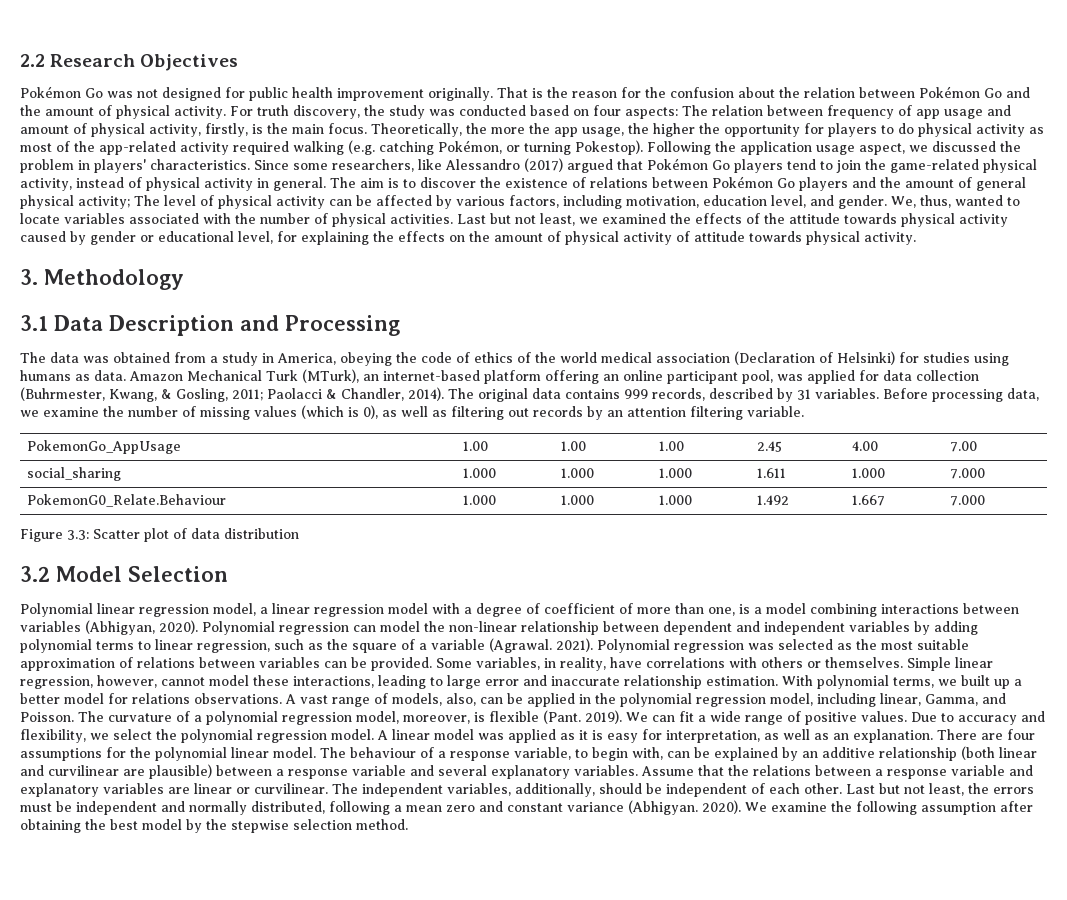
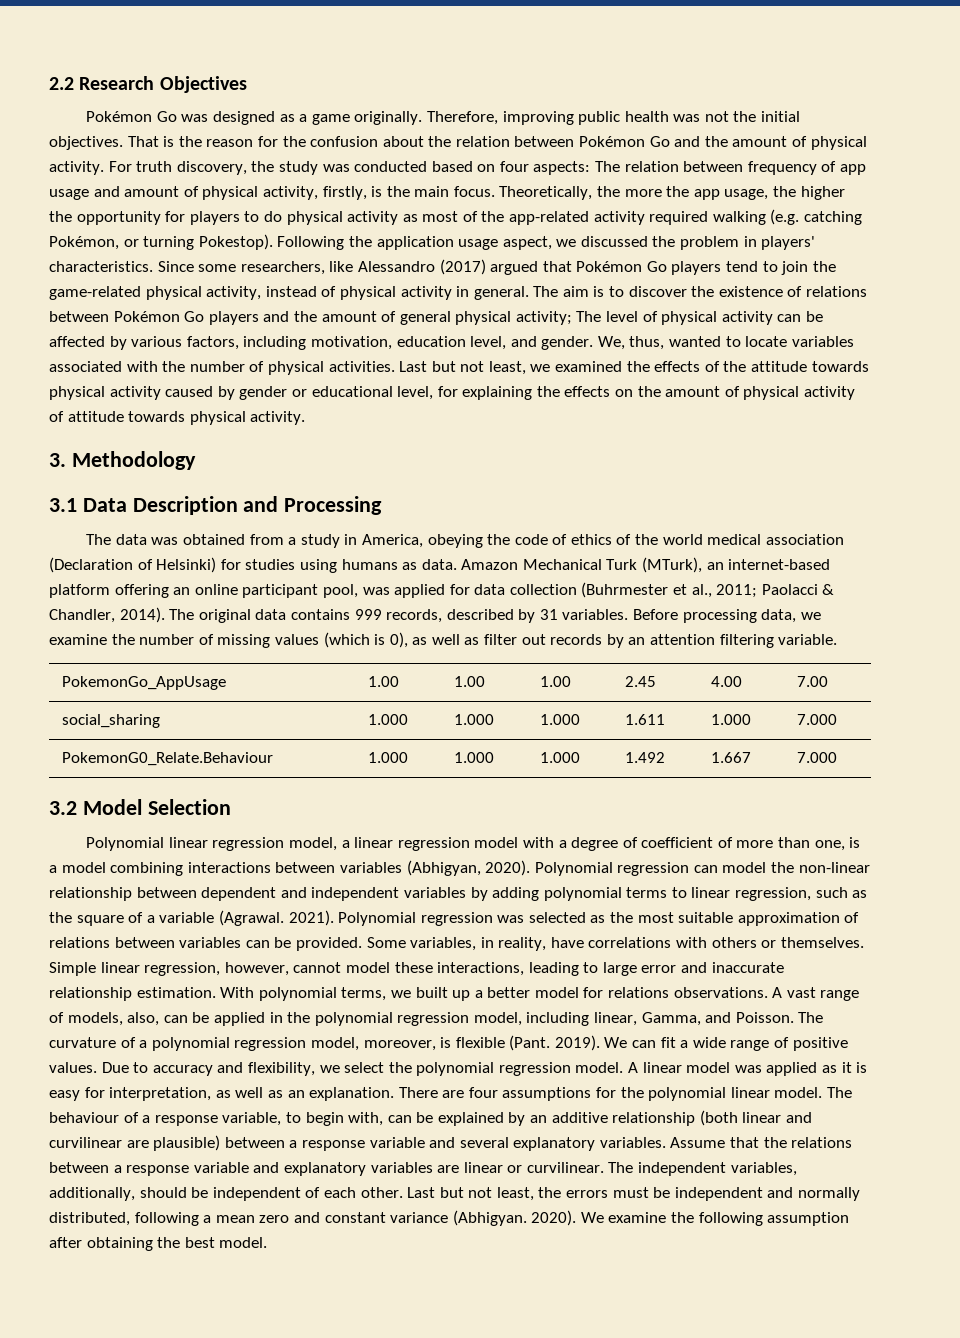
- Pokémon Go was not designed for public health improvement originally.
+ Pokémon Go was designed as a game originally. Therefore, improving public health was not the initial objectives.
- Amazon Mechanical Turk (MTurk), an internet-based platform offering an online participant pool, was applied for data collection (Buhrmester, Kwang, & Gosling, 2011; Paolacci & Chandler, 2014).
+ Amazon Mechanical Turk (MTurk), an internet-based platform offering an online participant pool, was applied for data collection (Buhrmester et al., 2011; Paolacci & Chandler, 2014).
- Before processing data, we examine the number of missing values (which is 0), as well as filtering out records by an attention filtering variable.
+ Before processing data, we examine the number of missing values (which is 0), as well as filter out records by an attention filtering variable.
- Figure 3.3: Scatter plot of data distribution
- We examine the following assumption after obtaining the best model by the stepwise selection method.
+ We examine the following assumption after obtaining the best model.

